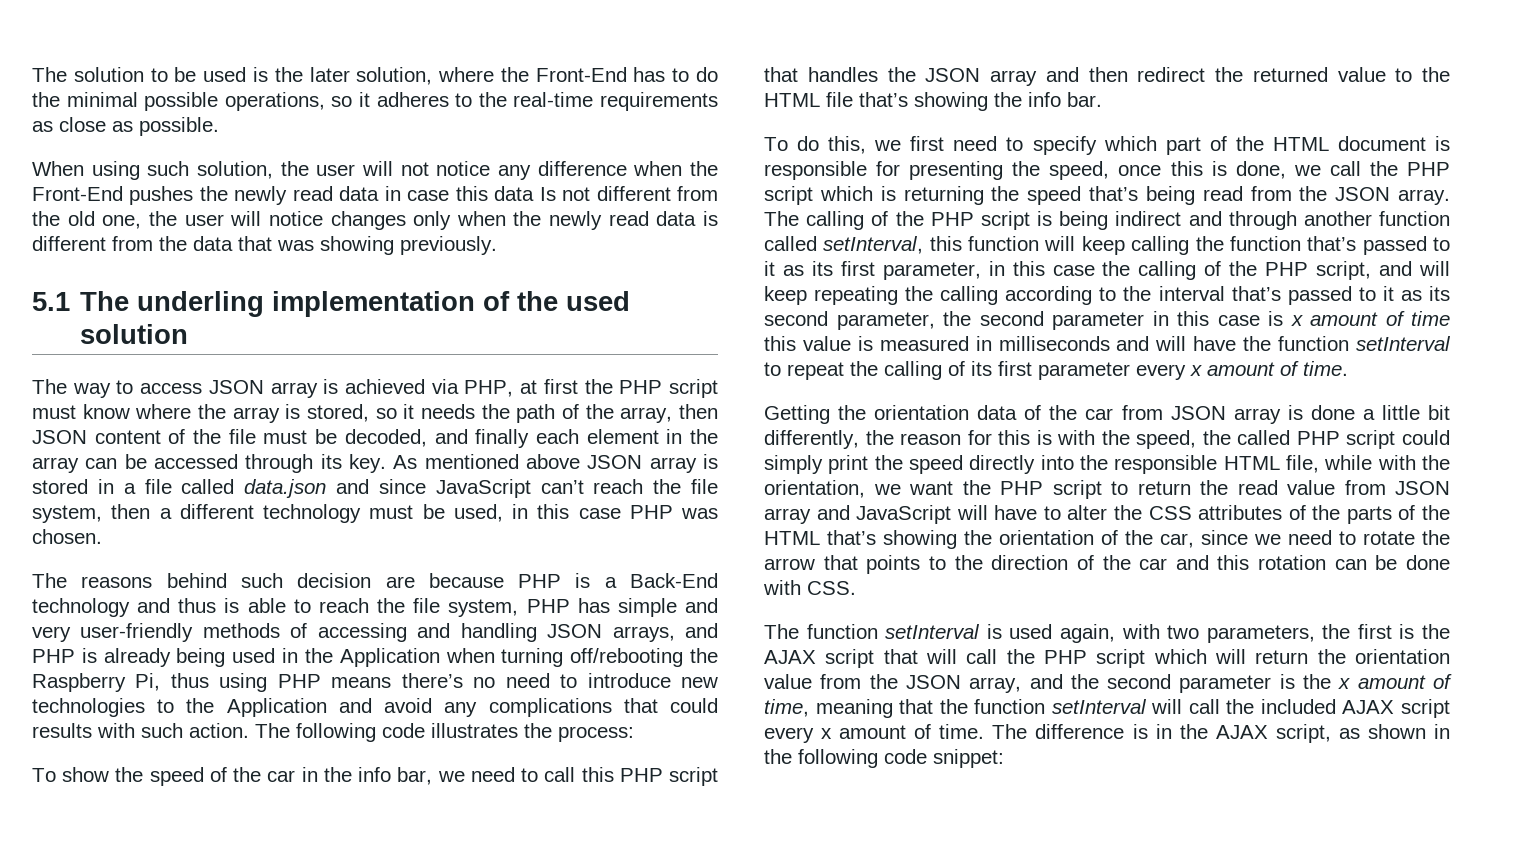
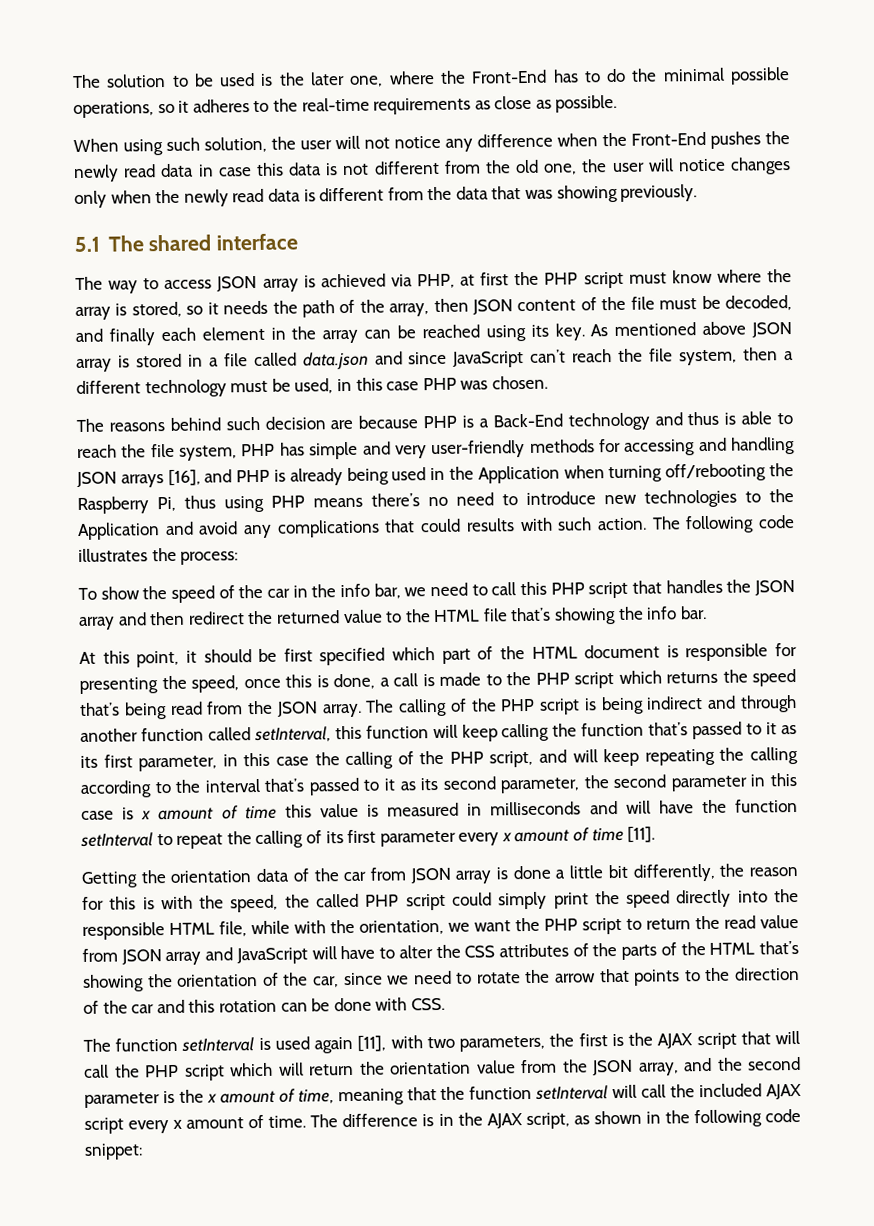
- The solution to be used is the later solution, where the Front-End has to do the minimal possible operations, so it adheres to the real-time requirements as close as possible.
+ The solution to be used is the later one, where the Front-End has to do the minimal possible operations, so it adheres to the real-time requirements as close as possible.
- When using such solution, the user will not notice any difference when the Front-End pushes the newly read data in case this data Is not different from the old one, the user will notice changes only when the newly read data is different from the data that was showing previously.
+ When using such solution, the user will not notice any difference when the Front-End pushes the newly read data in case this data is not different from the old one, the user will notice changes only when the newly read data is different from the data that was showing previously.
- 5.1 The underling implementation of the used solution
+ 5.1 The shared interface
- The way to access JSON array is achieved via PHP, at first the PHP script must know where the array is stored, so it needs the path of the array, then JSON content of the file must be decoded, and finally each element in the array can be accessed through its key.
+ The way to access JSON array is achieved via PHP, at first the PHP script must know where the array is stored, so it needs the path of the array, then JSON content of the file must be decoded, and finally each element in the array can be reached using its key.
- The reasons behind such decision are because PHP is a Back-End technology and thus is able to reach the file system, PHP has simple and very user-friendly methods of accessing and handling JSON arrays, and PHP is already being used in the Application when turning off/rebooting the Raspberry Pi, thus using PHP means there’s no need to introduce new technologies to the Application and avoid any complications that could results with such action.
+ The reasons behind such decision are because PHP is a Back-End technology and thus is able to reach the file system, PHP has simple and very user-friendly methods for accessing and handling JSON arrays [16], and PHP is already being used in the Application when turning off/rebooting the Raspberry Pi, thus using PHP means there’s no need to introduce new technologies to the Application and avoid any complications that could results with such action.
- To do this, we first need to specify which part of the HTML document is responsible for presenting the speed, once this is done, we call the PHP script which is returning the speed that’s being read from the JSON array.
+ At this point, it should be first specified which part of the HTML document is responsible for presenting the speed, once this is done, a call is made to the PHP script which returns the speed that’s being read from the JSON array.
- The calling of the PHP script is being indirect and through another function called setInterval, this function will keep calling the function that’s passed to it as its first parameter, in this case the calling of the PHP script, and will keep repeating the calling according to the interval that’s passed to it as its second parameter, the second parameter in this case is x amount of time this value is measured in milliseconds and will have the function setInterval to repeat the calling of its first parameter every x amount of time.
+ The calling of the PHP script is being indirect and through another function called setInterval, this function will keep calling the function that’s passed to it as its first parameter, in this case the calling of the PHP script, and will keep repeating the calling according to the interval that’s passed to it as its second parameter, the second parameter in this case is x amount of time this value is measured in milliseconds and will have the function setInterval to repeat the calling of its first parameter every x amount of time [11].
- The function setInterval is used again, with two parameters, the first is the AJAX script that will call the PHP script which will return the orientation value from the JSON array, and the second parameter is the x amount of time, meaning that the function setInterval will call the included AJAX script every x amount of time.
+ The function setInterval is used again [11], with two parameters, the first is the AJAX script that will call the PHP script which will return the orientation value from the JSON array, and the second parameter is the x amount of time, meaning that the function setInterval will call the included AJAX script every x amount of time.

